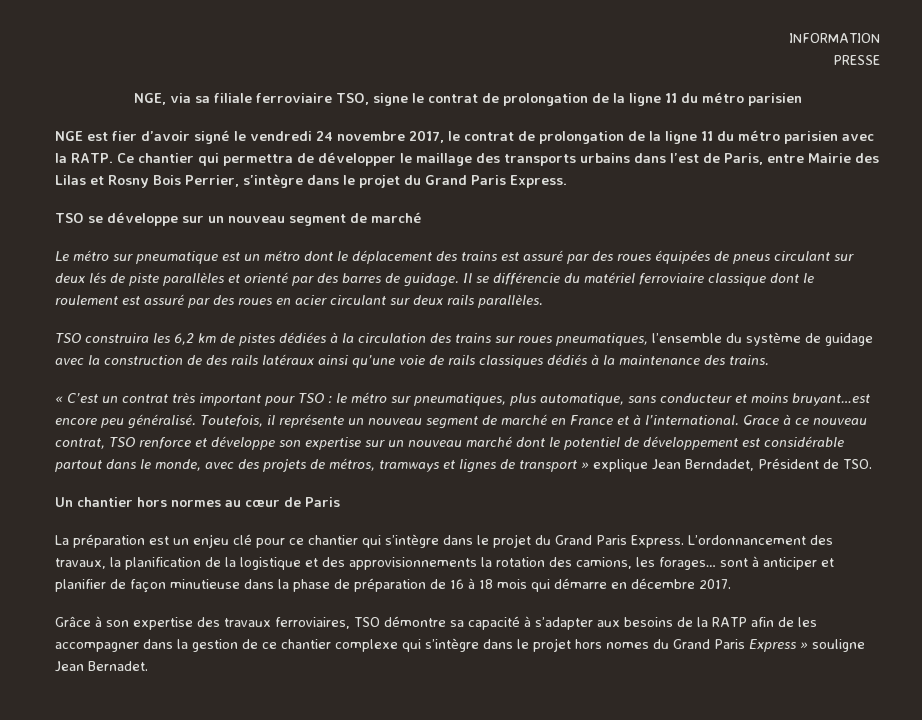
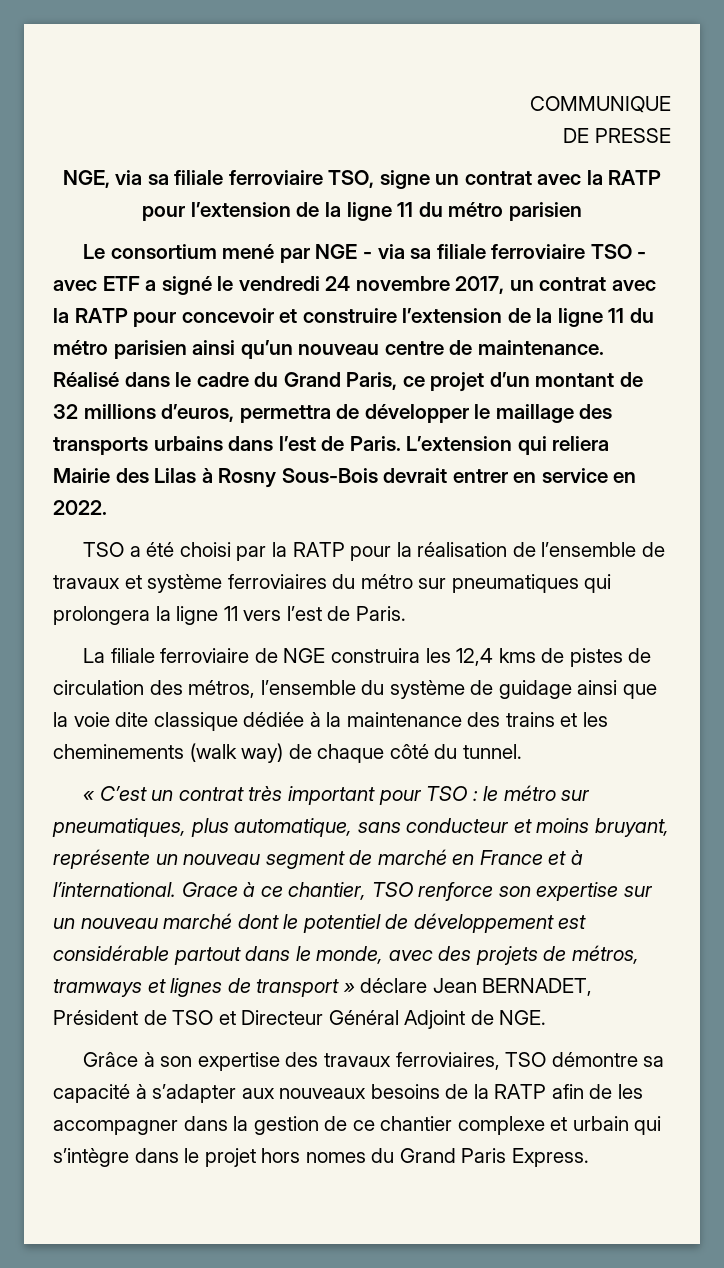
- INFORMATION
- PRESSE
+ COMMUNIQUE
+ DE PRESSE
- NGE, via sa filiale ferroviaire TSO, signe le contrat de prolongation de la ligne 11 du métro parisien
+ NGE, via sa filiale ferroviaire TSO, signe un contrat avec la RATP pour l’extension de la ligne 11 du métro parisien
- NGE est fier d’avoir signé le vendredi 24 novembre 2017, le contrat de prolongation de la ligne 11 du métro parisien avec la RATP. Ce chantier qui permettra de développer le maillage des transports urbains dans l’est de Paris, entre Mairie des Lilas et Rosny Bois Perrier, s’intègre dans le projet du Grand Paris Express.
- TSO se développe sur un nouveau segment de marché
- Le métro sur pneumatique est un métro dont le déplacement des trains est assuré par des roues équipées de pneus circulant sur deux lés de piste parallèles et orienté par des barres de guidage. Il se différencie du matériel ferroviaire classique dont le roulement est assuré par des roues en acier circulant sur deux rails parallèles.
- TSO construira les 6,2 km de pistes dédiées à la circulation des trains sur roues pneumatiques, l’ensemble du système de guidage avec la construction de des rails latéraux ainsi qu’une voie de rails classiques dédiés à la maintenance des trains.
+ Le consortium mené par NGE - via sa filiale ferroviaire TSO - avec ETF a signé le vendredi 24 novembre 2017, un contrat avec la RATP pour concevoir et construire l’extension de la ligne 11 du métro parisien ainsi qu’un nouveau centre de maintenance. Réalisé dans le cadre du Grand Paris, ce projet d’un montant de 32 millions d’euros, permettra de développer le maillage des transports urbains dans l’est de Paris. L’extension qui reliera Mairie des Lilas à Rosny Sous-Bois devrait entrer en service en 2022.
+ TSO a été choisi par la RATP pour la réalisation de l’ensemble de travaux et système ferroviaires du métro sur pneumatiques qui prolongera la ligne 11 vers l’est de Paris.
+ La filiale ferroviaire de NGE construira les 12,4 kms de pistes de circulation des métros, l’ensemble du système de guidage ainsi que la voie dite classique dédiée à la maintenance des trains et les cheminements (walk way) de chaque côté du tunnel.
- « C’est un contrat très important pour TSO : le métro sur pneumatiques, plus automatique, sans conducteur et moins bruyant…est encore peu généralisé. Toutefois, il représente un nouveau segment de marché en France et à l’international.
+ « C’est un contrat très important pour TSO : le métro sur pneumatiques, plus automatique, sans conducteur et moins bruyant, représente un nouveau segment de marché en France et à l’international.
- Grace à ce nouveau contrat, TSO renforce et développe son expertise sur un nouveau marché dont le potentiel de développement est considérable partout dans le monde, avec des projets de métros, tramways et lignes de transport » explique Jean Berndadet, Président de TSO.
- Un chantier hors normes au cœur de Paris
- La préparation est un enjeu clé pour ce chantier qui s’intègre dans le projet du Grand Paris Express. L’ordonnancement des travaux, la planification de la logistique et des approvisionnements la rotation des camions, les forages… sont à anticiper et planifier de façon minutieuse dans la phase de préparation de 16 à 18 mois qui démarre en décembre 2017.
+ Grace à ce chantier, TSO renforce son expertise sur un nouveau marché dont le potentiel de développement est considérable partout dans le monde, avec des projets de métros, tramways et lignes de transport » déclare Jean BERNADET, Président de TSO et Directeur Général Adjoint de NGE.
- Grâce à son expertise des travaux ferroviaires, TSO démontre sa capacité à s’adapter aux besoins de la RATP afin de les accompagner dans la gestion de ce chantier complexe qui s’intègre dans le projet hors nomes du Grand Paris Express » souligne Jean Bernadet.
+ Grâce à son expertise des travaux ferroviaires, TSO démontre sa capacité à s’adapter aux nouveaux besoins de la RATP afin de les accompagner dans la gestion de ce chantier complexe et urbain qui s’intègre dans le projet hors nomes du Grand Paris Express.

